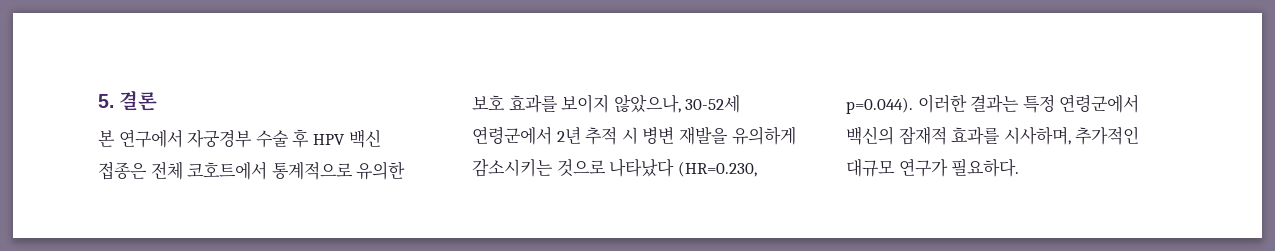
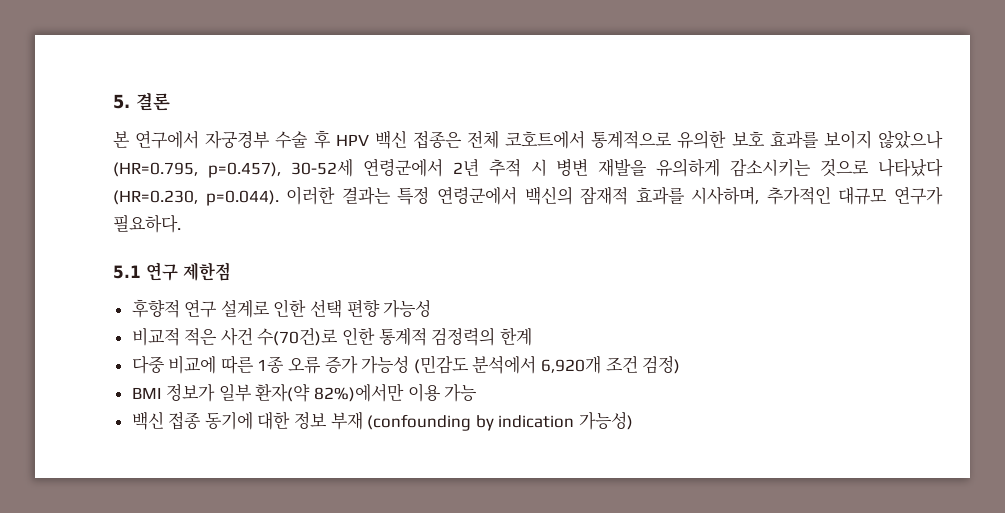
- 본 연구에서 자궁경부 수술 후 HPV 백신 접종은 전체 코호트에서 통계적으로 유의한 보호 효과를 보이지 않았으나, 30-52세 연령군에서 2년 추적 시 병변 재발을 유의하게 감소시키는 것으로 나타났다 (HR=0.230, p=0.044). 이러한 결과는 특정 연령군에서 백신의 잠재적 효과를 시사하며, 추가적인 대규모 연구가 필요하다.
+ 본 연구에서 자궁경부 수술 후 HPV 백신 접종은 전체 코호트에서 통계적으로 유의한 보호 효과를 보이지 않았으나 (HR=0.795, p=0.457), 30-52세 연령군에서 2년 추적 시 병변 재발을 유의하게 감소시키는 것으로 나타났다 (HR=0.230, p=0.044). 이러한 결과는 특정 연령군에서 백신의 잠재적 효과를 시사하며, 추가적인 대규모 연구가 필요하다.
+ 5.1 연구 제한점
+ 후향적 연구 설계로 인한 선택 편향 가능성
+ 비교적 적은 사건 수(70건)로 인한 통계적 검정력의 한계
+ 다중 비교에 따른 1종 오류 증가 가능성 (민감도 분석에서 6,920개 조건 검정)
+ BMI 정보가 일부 환자(약 82%)에서만 이용 가능
+ 백신 접종 동기에 대한 정보 부재 (confounding by indication 가능성)

